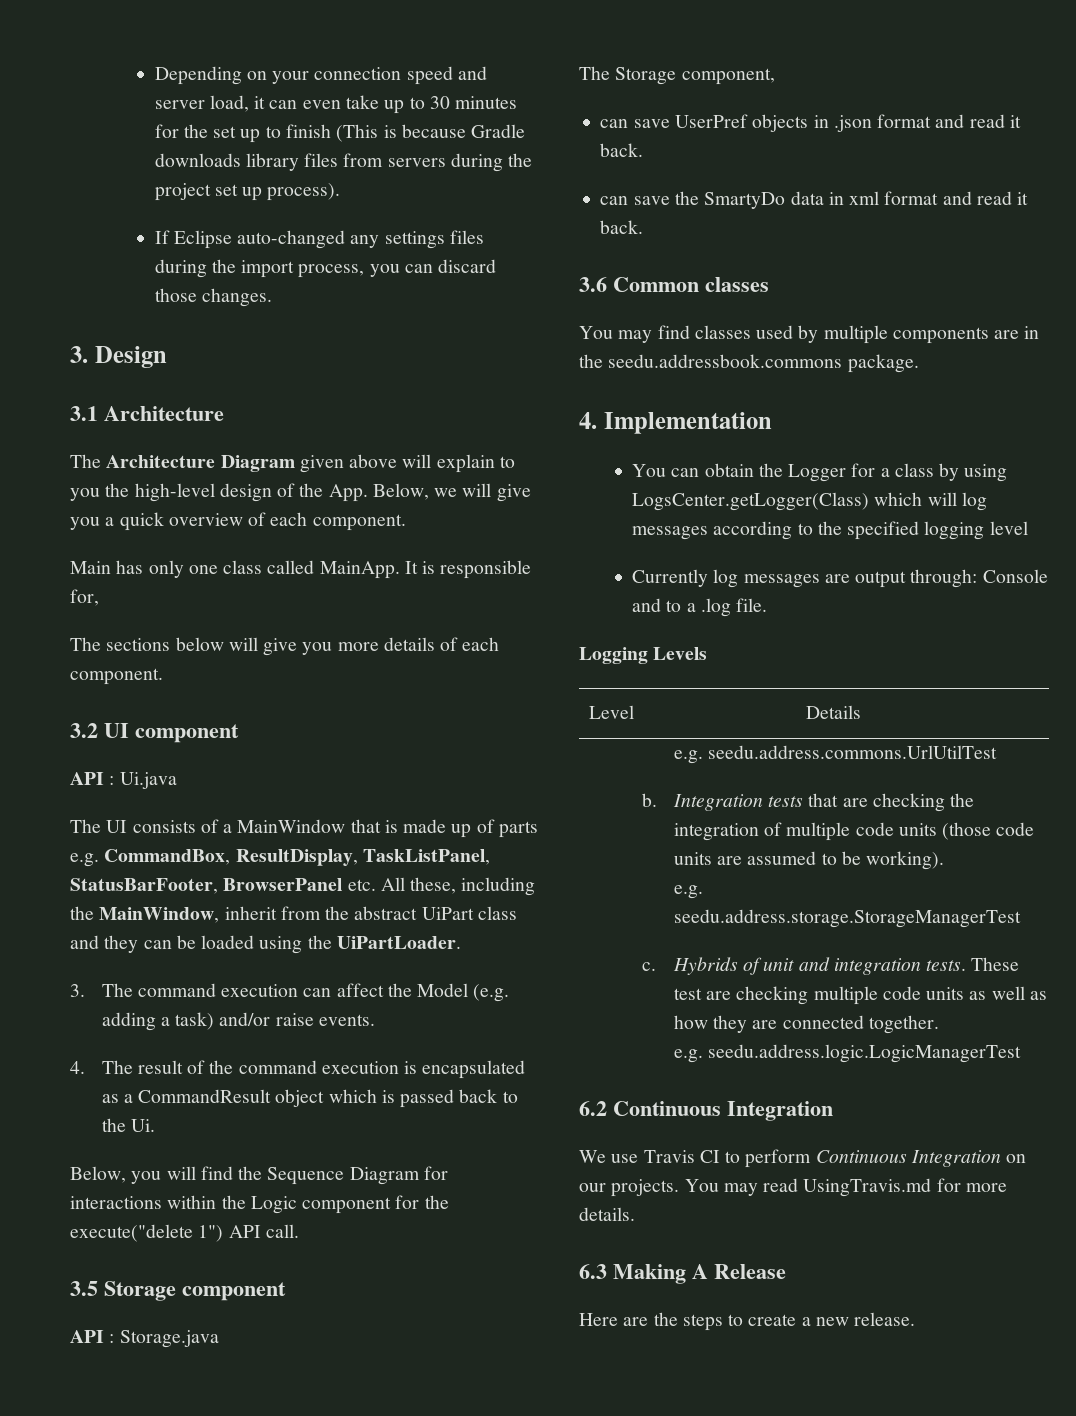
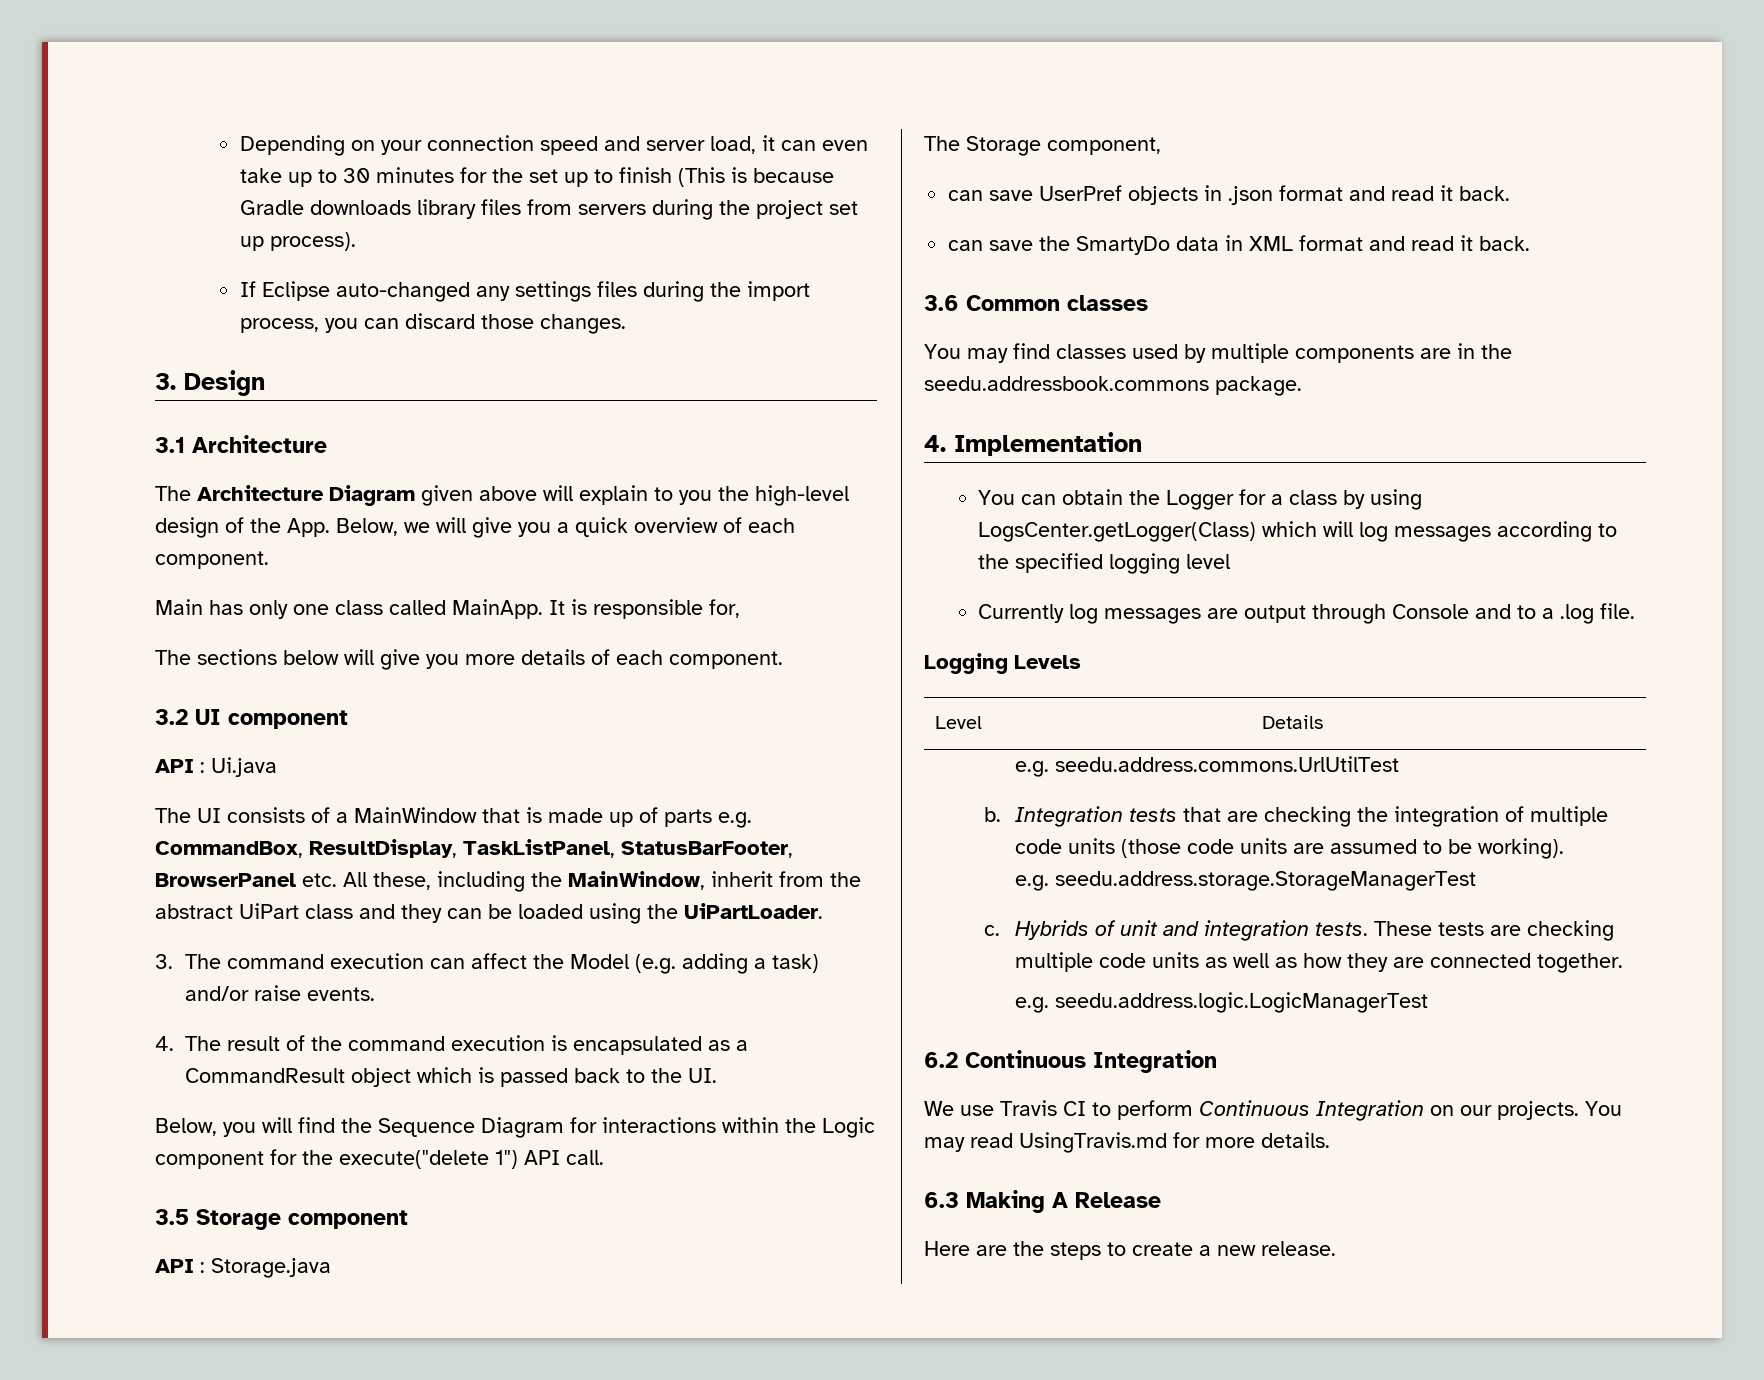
- 4. The result of the command execution is encapsulated as a CommandResult object which is passed back to the Ui.
+ 4. The result of the command execution is encapsulated as a CommandResult object which is passed back to the UI.
- can save the SmartyDo data in xml format and read it back.
+ can save the SmartyDo data in XML format and read it back.
- Currently log messages are output through: Console and to a .log file.
+ Currently log messages are output through Console and to a .log file.
- These test are checking multiple code units as well as how they are connected together.
+ These tests are checking multiple code units as well as how they are connected together.

